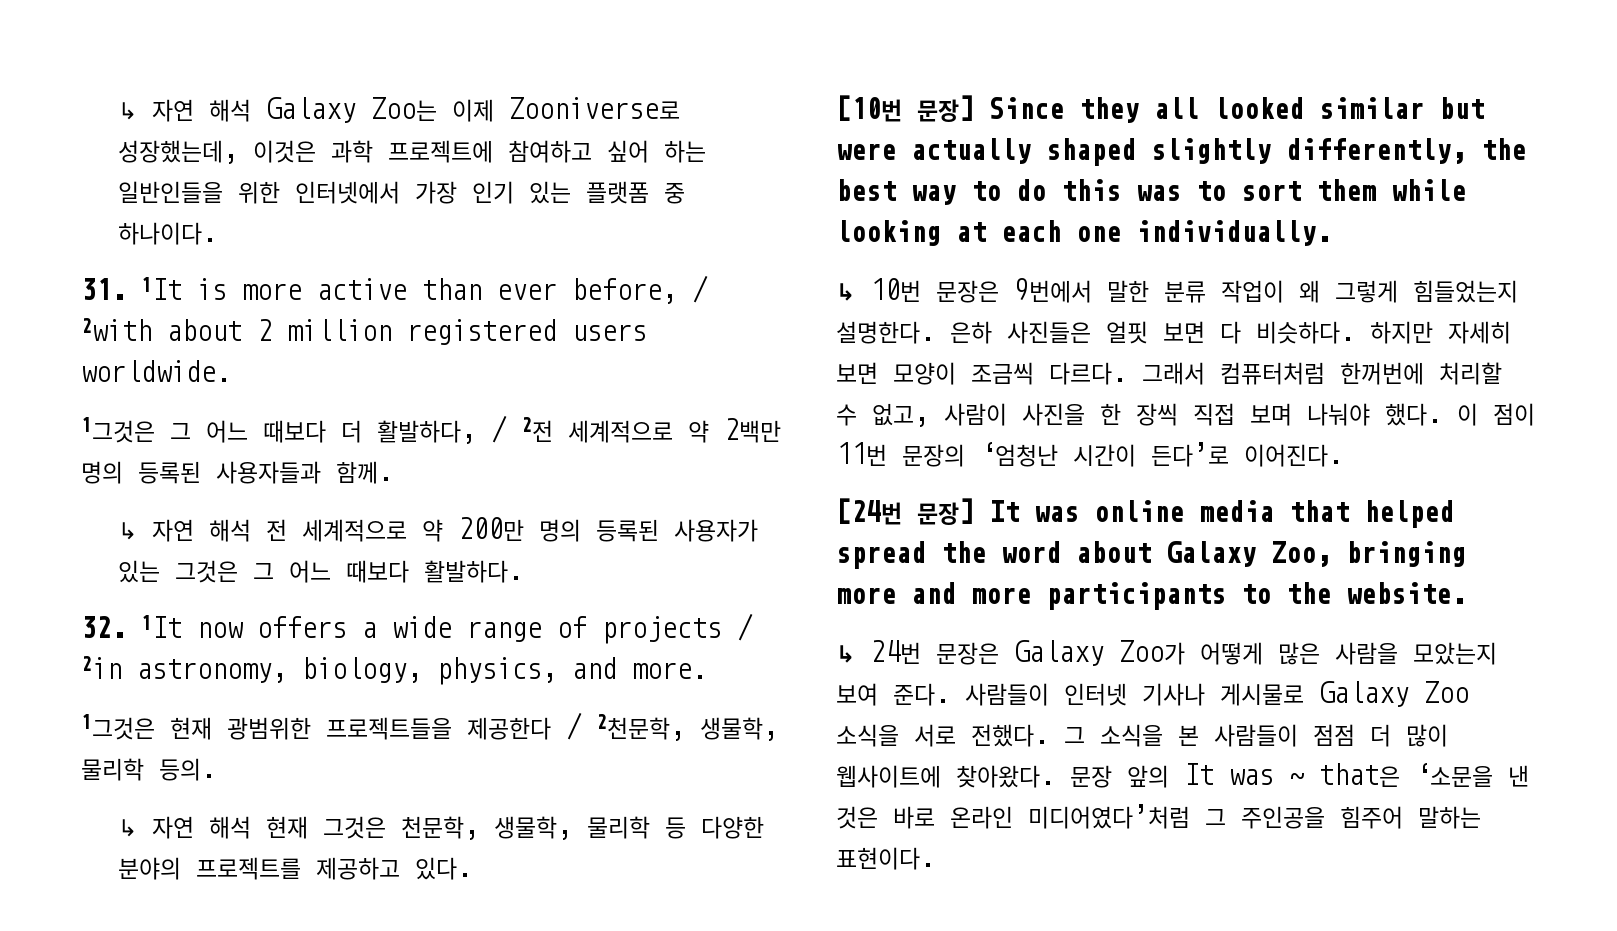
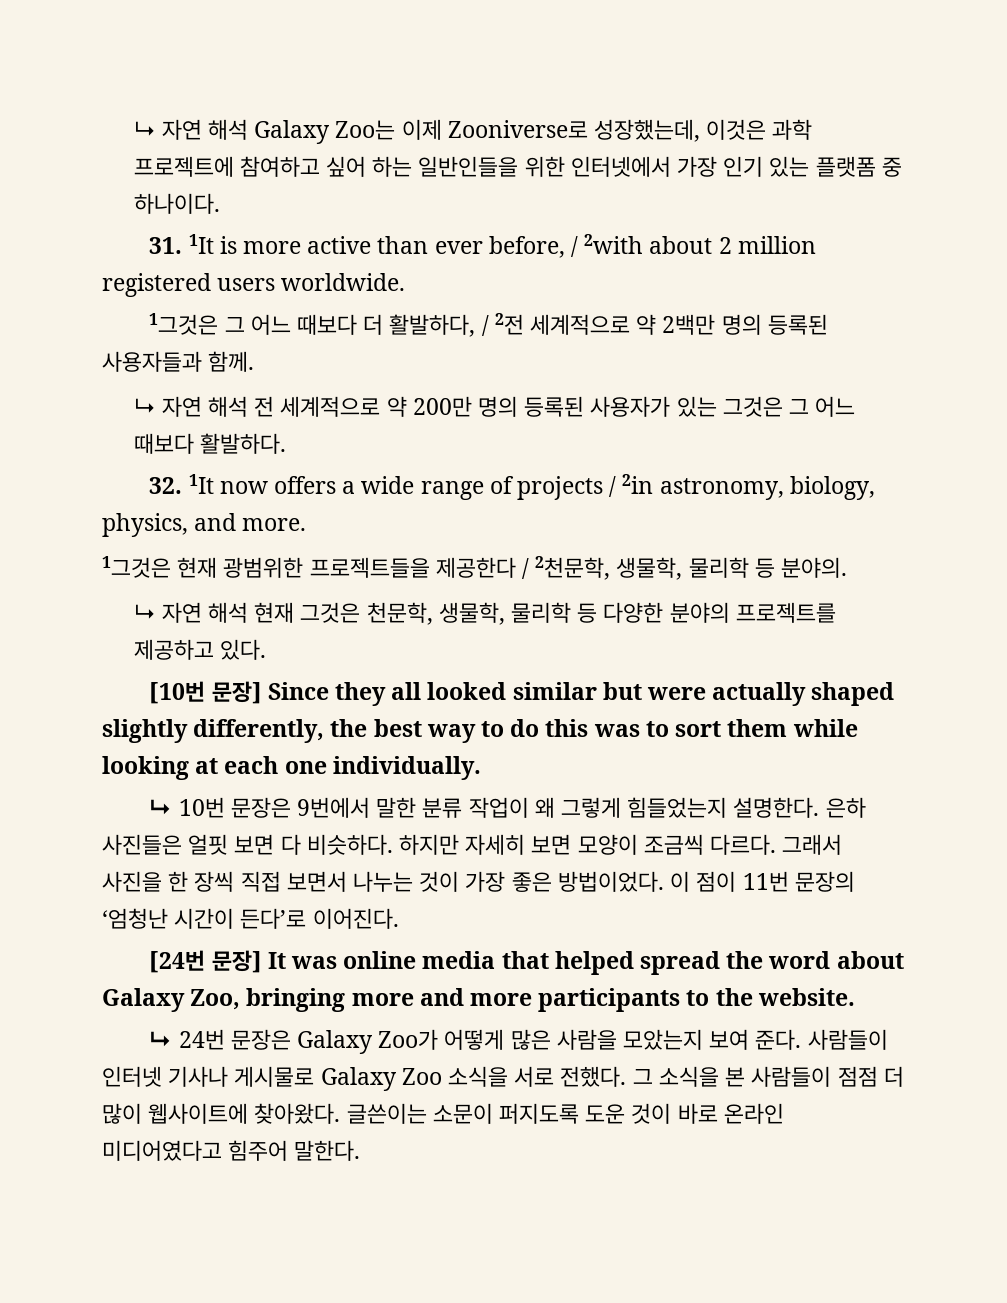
- 1그것은 현재 광범위한 프로젝트들을 제공한다 / 2천문학, 생물학, 물리학 등의.
+ 1그것은 현재 광범위한 프로젝트들을 제공한다 / 2천문학, 생물학, 물리학 등 분야의.
- 그래서 컴퓨터처럼 한꺼번에 처리할 수 없고, 사람이 사진을 한 장씩 직접 보며 나눠야 했다.
+ 그래서 사진을 한 장씩 직접 보면서 나누는 것이 가장 좋은 방법이었다.
- 문장 앞의 It was ~ that은 ‘소문을 낸 것은 바로 온라인 미디어였다’처럼 그 주인공을 힘주어 말하는 표현이다.
+ 글쓴이는 소문이 퍼지도록 도운 것이 바로 온라인 미디어였다고 힘주어 말한다.

